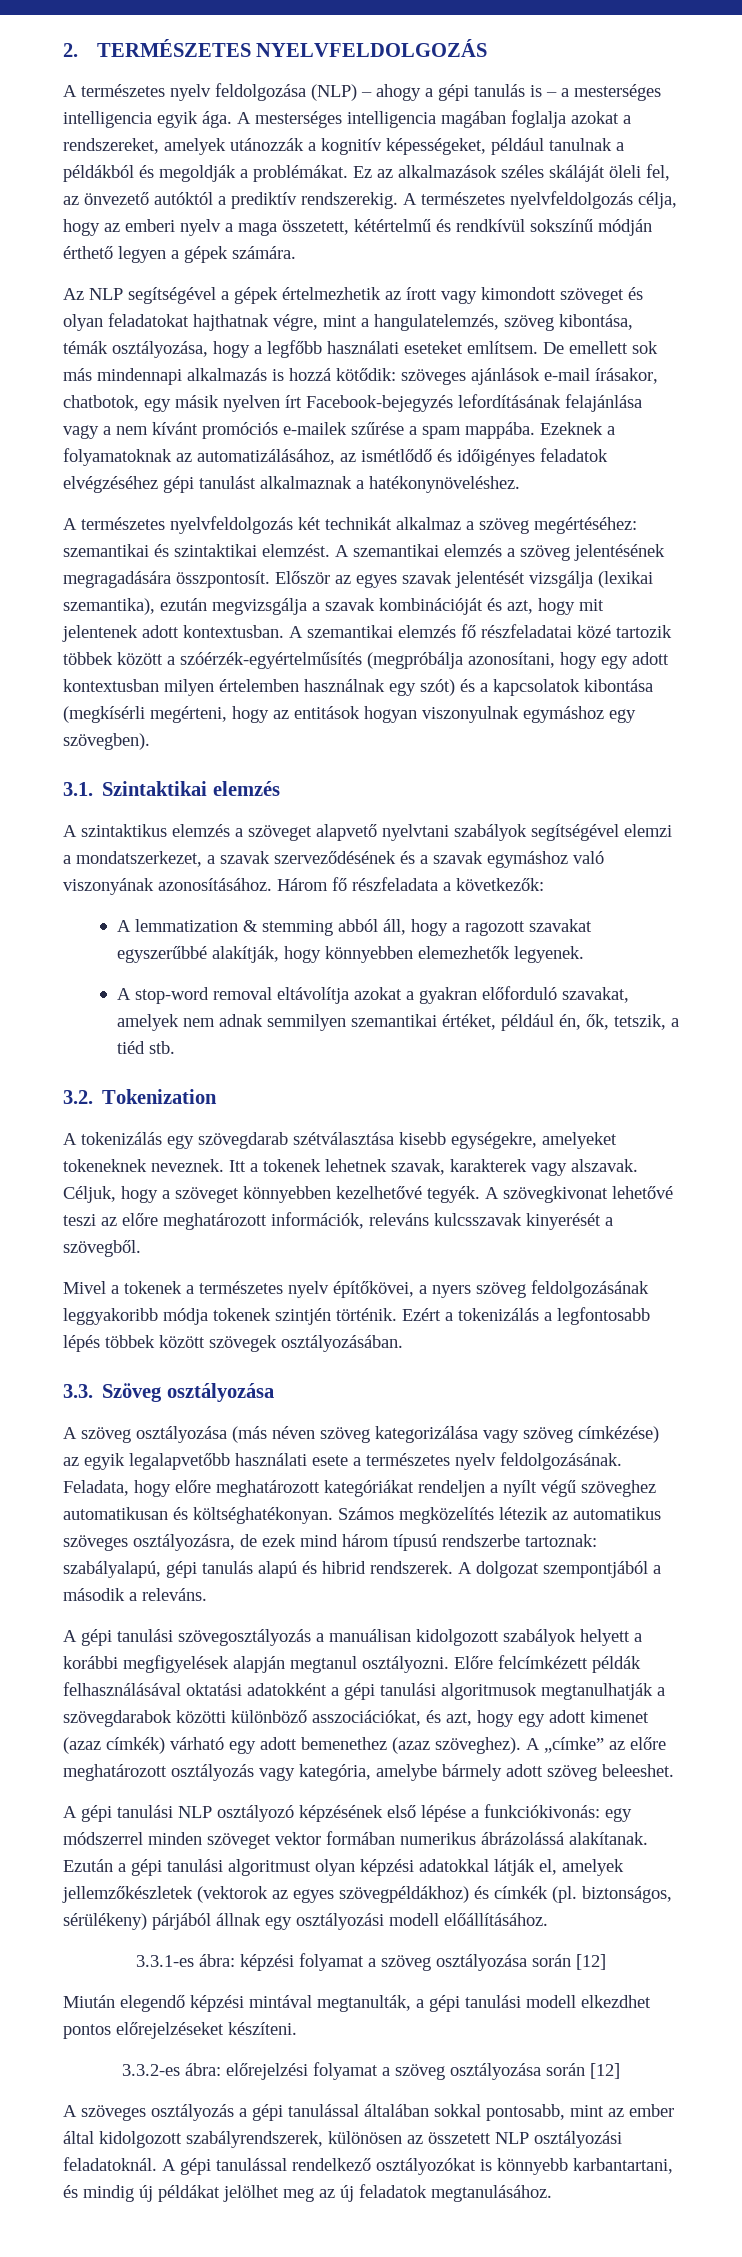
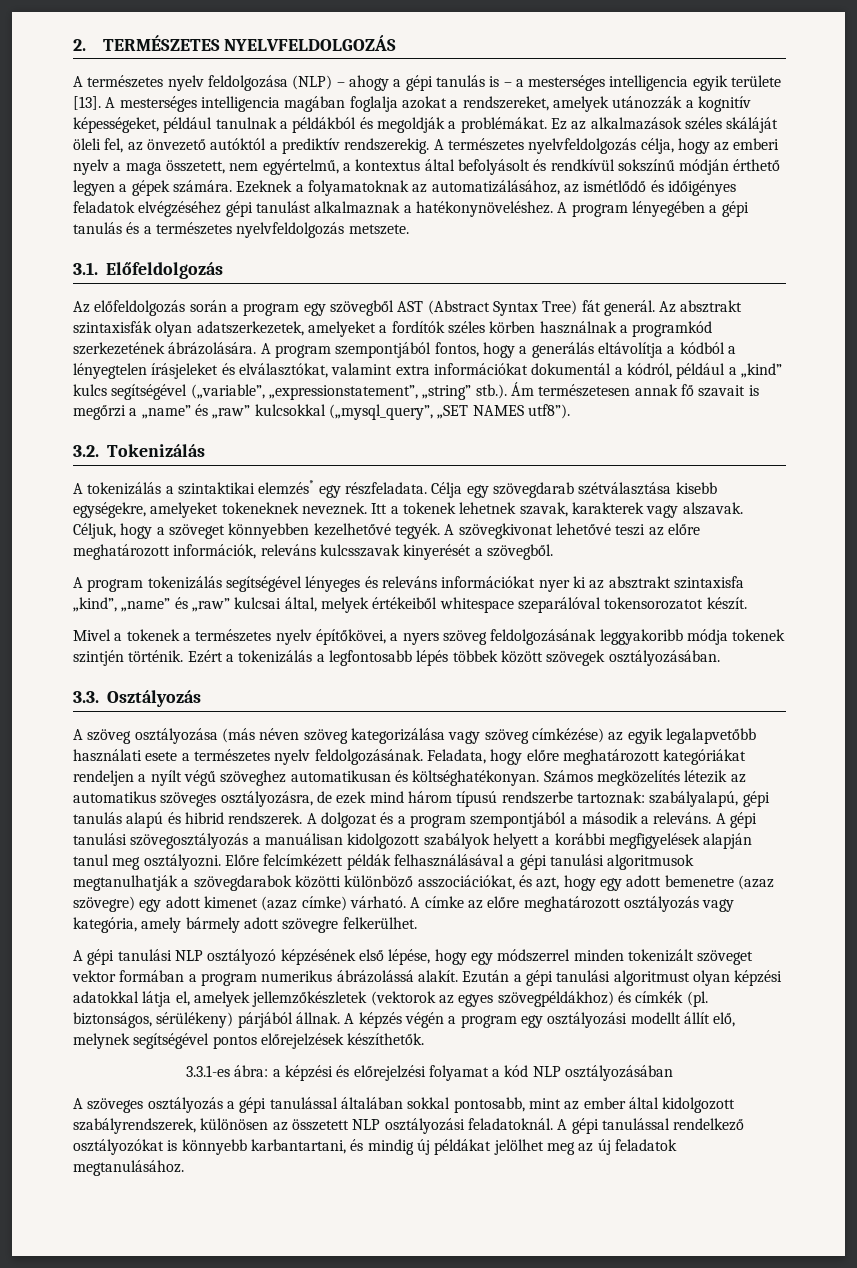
- A természetes nyelv feldolgozása (NLP) – ahogy a gépi tanulás is – a mesterséges intelligencia egyik ága.
+ A természetes nyelv feldolgozása (NLP) – ahogy a gépi tanulás is – a mesterséges intelligencia egyik területe [13].
- A természetes nyelvfeldolgozás célja, hogy az emberi nyelv a maga összetett, kétértelmű és rendkívül sokszínű módján érthető legyen a gépek számára.
- Az NLP segítségével a gépek értelmezhetik az írott vagy kimondott szöveget és olyan feladatokat hajthatnak végre, mint a hangulatelemzés, szöveg kibontása, témák osztályozása, hogy a legfőbb használati eseteket említsem. De emellett sok más mindennapi alkalmazás is hozzá kötődik: szöveges ajánlások e-mail írásakor, chatbotok, egy másik nyelven írt Facebook-bejegyzés lefordításának felajánlása vagy a nem kívánt promóciós e-mailek szűrése a spam mappába.
+ A természetes nyelvfeldolgozás célja, hogy az emberi nyelv a maga összetett, nem egyértelmű, a kontextus által befolyásolt és rendkívül sokszínű módján érthető legyen a gépek számára.
- Ezeknek a folyamatoknak az automatizálásához, az ismétlődő és időigényes feladatok elvégzéséhez gépi tanulást alkalmaznak a hatékonynöveléshez.
- A természetes nyelvfeldolgozás két technikát alkalmaz a szöveg megértéséhez: szemantikai és szintaktikai elemzést. A szemantikai elemzés a szöveg jelentésének megragadására összpontosít. Először az egyes szavak jelentését vizsgálja (lexikai szemantika), ezután megvizsgálja a szavak kombinációját és azt, hogy mit jelentenek adott kontextusban. A szemantikai elemzés fő részfeladatai közé tartozik többek között a szóérzék-egyértelműsítés (megpróbálja azonosítani, hogy egy adott kontextusban milyen értelemben használnak egy szót) és a kapcsolatok kibontása (megkísérli megérteni, hogy az entitások hogyan viszonyulnak egymáshoz egy szövegben).
- 3.1. Szintaktikai elemzés
- A szintaktikus elemzés a szöveget alapvető nyelvtani szabályok segítségével elemzi a mondatszerkezet, a szavak szerveződésének és a szavak egymáshoz való viszonyának azonosításához. Három fő részfeladata a következők:
- A lemmatization & stemming abból áll, hogy a ragozott szavakat egyszerűbbé alakítják, hogy könnyebben elemezhetők legyenek.
- A stop-word removal eltávolítja azokat a gyakran előforduló szavakat, amelyek nem adnak semmilyen szemantikai értéket, például én, ők, tetszik, a tiéd stb.
+ Ezeknek a folyamatoknak az automatizálásához, az ismétlődő és időigényes feladatok elvégzéséhez gépi tanulást alkalmaznak a hatékonynöveléshez. A program lényegében a gépi tanulás és a természetes nyelvfeldolgozás metszete.
+ 3.1. Előfeldolgozás
+ Az előfeldolgozás során a program egy szövegből AST (Abstract Syntax Tree) fát generál. Az absztrakt szintaxisfák olyan adatszerkezetek, amelyeket a fordítók széles körben használnak a programkód szerkezetének ábrázolására. A program szempontjából fontos, hogy a generálás eltávolítja a kódból a lényegtelen írásjeleket és elválasztókat, valamint extra információkat dokumentál a kódról, például a „kind” kulcs segítségével („variable”, „expressionstatement”, „string” stb.). Ám természetesen annak fő szavait is megőrzi a „name” és „raw” kulcsokkal („mysql_query”, „SET NAMES utf8”).
- 3.2. Tokenization
+ 3.2. Tokenizálás
- A tokenizálás egy szövegdarab szétválasztása kisebb egységekre, amelyeket tokeneknek neveznek.
+ A tokenizálás a szintaktikai elemzés* egy részfeladata. Célja egy szövegdarab szétválasztása kisebb egységekre, amelyeket tokeneknek neveznek.
+ A program tokenizálás segítségével lényeges és releváns információkat nyer ki az absztrakt szintaxisfa „kind”, „name” és „raw” kulcsai által, melyek értékeiből whitespace szeparálóval tokensorozatot készít.
- 3.3. Szöveg osztályozása
+ 3.3. Osztályozás
- A dolgozat szempontjából a második a releváns.
- A gépi tanulási szövegosztályozás a manuálisan kidolgozott szabályok helyett a korábbi megfigyelések alapján megtanul osztályozni.
+ A dolgozat és a program szempontjából a második a releváns. A gépi tanulási szövegosztályozás a manuálisan kidolgozott szabályok helyett a korábbi megfigyelések alapján tanul meg osztályozni.
- Előre felcímkézett példák felhasználásával oktatási adatokként a gépi tanulási algoritmusok megtanulhatják a szövegdarabok közötti különböző asszociációkat, és azt, hogy egy adott kimenet (azaz címkék) várható egy adott bemenethez (azaz szöveghez). A „címke” az előre meghatározott osztályozás vagy kategória, amelybe bármely adott szöveg beleeshet.
+ Előre felcímkézett példák felhasználásával a gépi tanulási algoritmusok megtanulhatják a szövegdarabok közötti különböző asszociációkat, és azt, hogy egy adott bemenetre (azaz szövegre) egy adott kimenet (azaz címke) várható. A címke az előre meghatározott osztályozás vagy kategória, amely bármely adott szövegre felkerülhet.
- A gépi tanulási NLP osztályozó képzésének első lépése a funkciókivonás: egy módszerrel minden szöveget vektor formában numerikus ábrázolássá alakítanak.
+ A gépi tanulási NLP osztályozó képzésének első lépése, hogy egy módszerrel minden tokenizált szöveget vektor formában a program numerikus ábrázolássá alakít.
- Ezután a gépi tanulási algoritmust olyan képzési adatokkal látják el, amelyek jellemzőkészletek (vektorok az egyes szövegpéldákhoz) és címkék (pl. biztonságos, sérülékeny) párjából állnak egy osztályozási modell előállításához.
- 3.3.1-es ábra: képzési folyamat a szöveg osztályozása során [12]
- Miután elegendő képzési mintával megtanulták, a gépi tanulási modell elkezdhet pontos előrejelzéseket készíteni.
- 3.3.2-es ábra: előrejelzési folyamat a szöveg osztályozása során [12]
+ Ezután a gépi tanulási algoritmust olyan képzési adatokkal látja el, amelyek jellemzőkészletek (vektorok az egyes szövegpéldákhoz) és címkék (pl. biztonságos, sérülékeny) párjából állnak. A képzés végén a program egy osztályozási modellt állít elő, melynek segítségével pontos előrejelzések készíthetők.
+ 3.3.1-es ábra: a képzési és előrejelzési folyamat a kód NLP osztályozásában

